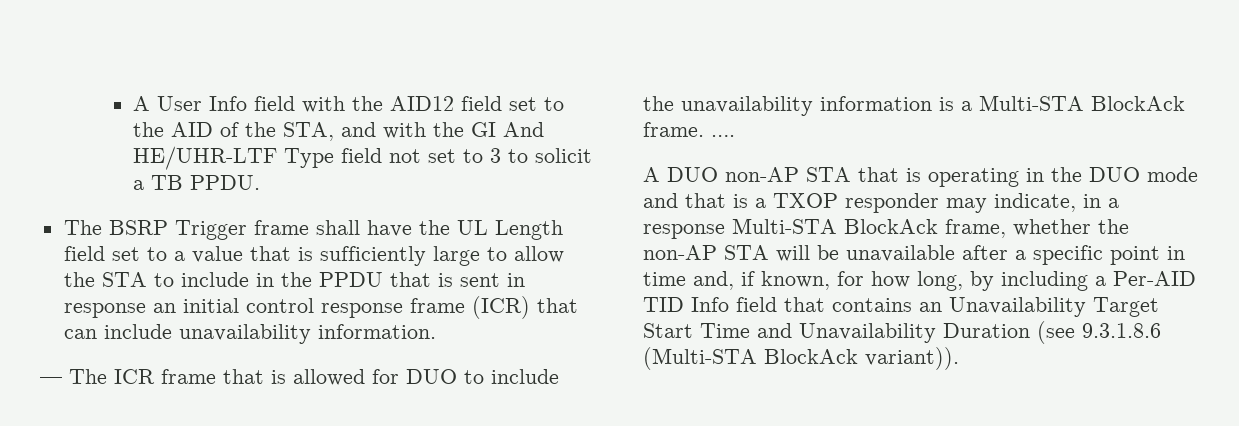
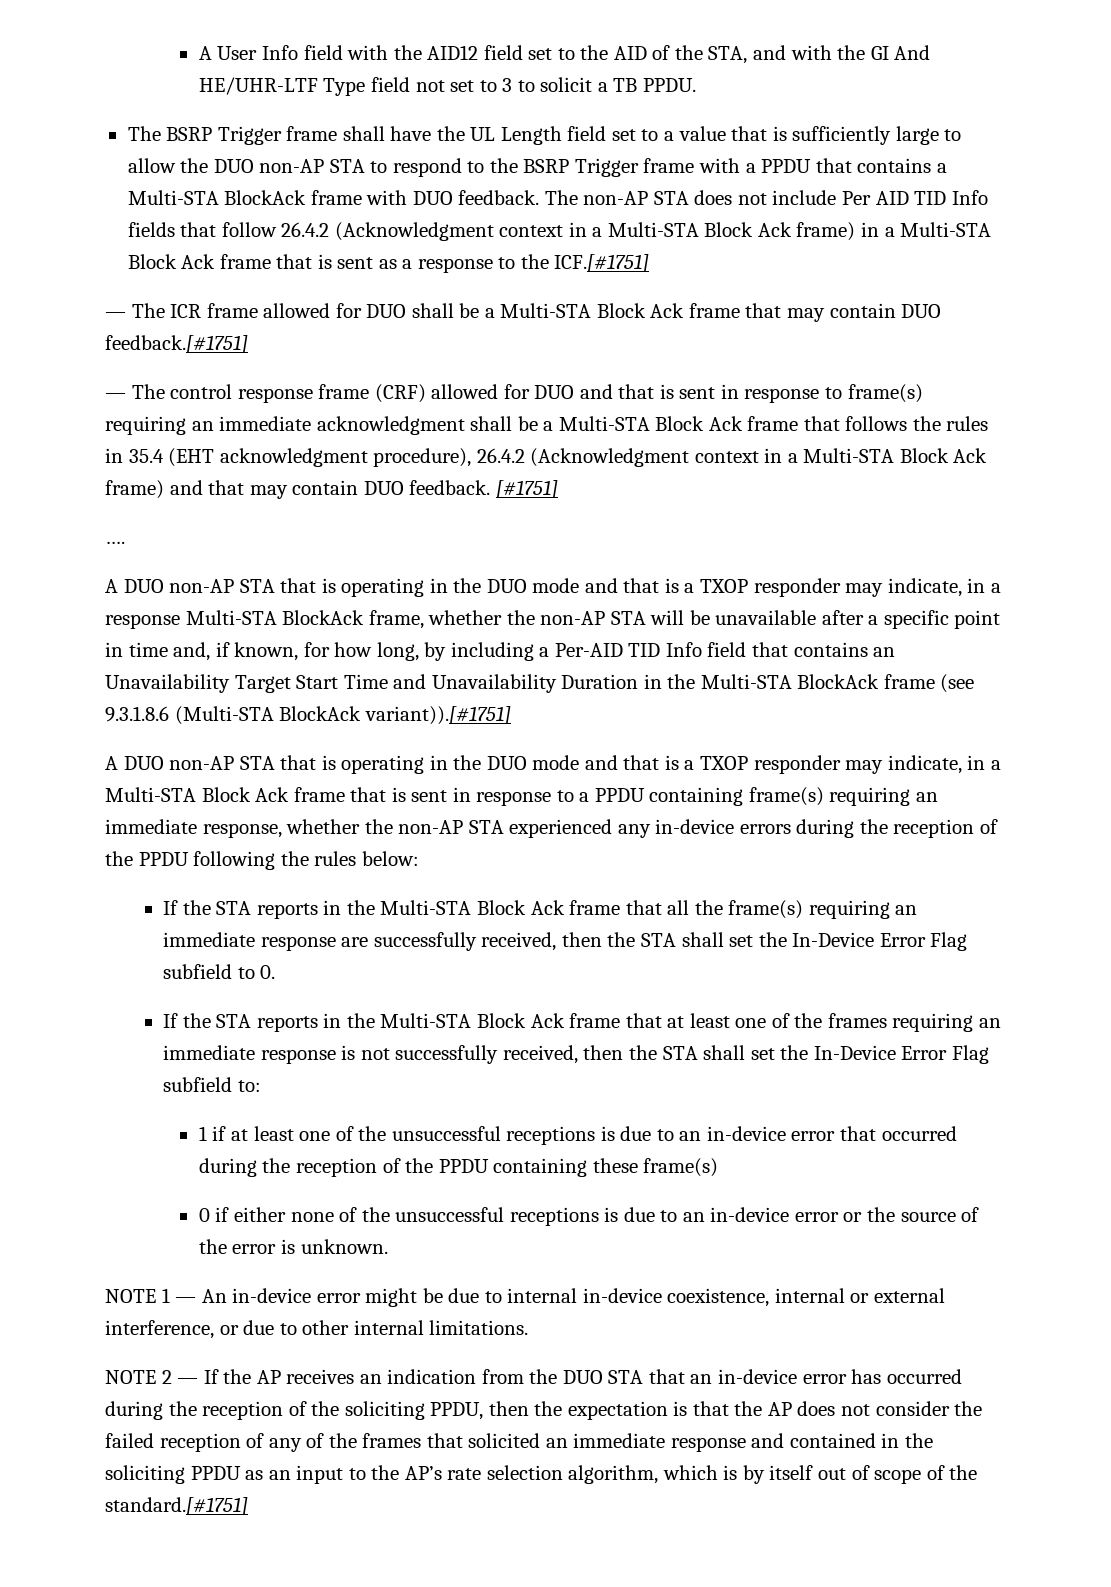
- The BSRP Trigger frame shall have the UL Length field set to a value that is sufficiently large to allow the STA to include in the PPDU that is sent in response an initial control response frame (ICR) that can include unavailability information.
- — The ICR frame that is allowed for DUO to include the unavailability information is a Multi-STA BlockAck frame. ….
+ The BSRP Trigger frame shall have the UL Length field set to a value that is sufficiently large to allow the DUO non-AP STA to respond to the BSRP Trigger frame with a PPDU that contains a Multi-STA BlockAck frame with DUO feedback. The non-AP STA does not include Per AID TID Info fields that follow 26.4.2 (Acknowledgment context in a Multi-STA Block Ack frame) in a Multi-STA Block Ack frame that is sent as a response to the ICF.[#1751]
+ — The ICR frame allowed for DUO shall be a Multi-STA Block Ack frame that may contain DUO feedback.[#1751]
+ — The control response frame (CRF) allowed for DUO and that is sent in response to frame(s) requiring an immediate acknowledgment shall be a Multi-STA Block Ack frame that follows the rules in 35.4 (EHT acknowledgment procedure), 26.4.2 (Acknowledgment context in a Multi-STA Block Ack frame) and that may contain DUO feedback. [#1751]
+ ….
- A DUO non-AP STA that is operating in the DUO mode and that is a TXOP responder may indicate, in a response Multi-STA BlockAck frame, whether the non-AP STA will be unavailable after a specific point in time and, if known, for how long, by including a Per-AID TID Info field that contains an Unavailability Target Start Time and Unavailability Duration (see 9.3.1.8.6 (Multi-STA BlockAck variant)).
+ A DUO non-AP STA that is operating in the DUO mode and that is a TXOP responder may indicate, in a response Multi-STA BlockAck frame, whether the non-AP STA will be unavailable after a specific point in time and, if known, for how long, by including a Per-AID TID Info field that contains an Unavailability Target Start Time and Unavailability Duration in the Multi-STA BlockAck frame (see 9.3.1.8.6 (Multi-STA BlockAck variant)).[#1751]
+ A DUO non-AP STA that is operating in the DUO mode and that is a TXOP responder may indicate, in a Multi-STA Block Ack frame that is sent in response to a PPDU containing frame(s) requiring an immediate response, whether the non-AP STA experienced any in-device errors during the reception of the PPDU following the rules below:
+ If the STA reports in the Multi-STA Block Ack frame that all the frame(s) requiring an immediate response are successfully received, then the STA shall set the In-Device Error Flag subfield to 0.
+ If the STA reports in the Multi-STA Block Ack frame that at least one of the frames requiring an immediate response is not successfully received, then the STA shall set the In-Device Error Flag subfield to:
+ 1 if at least one of the unsuccessful receptions is due to an in-device error that occurred during the reception of the PPDU containing these frame(s)
+ 0 if either none of the unsuccessful receptions is due to an in-device error or the source of the error is unknown.
+ NOTE 1 — An in-device error might be due to internal in-device coexistence, internal or external interference, or due to other internal limitations.
+ NOTE 2 — If the AP receives an indication from the DUO STA that an in-device error has occurred during the reception of the soliciting PPDU, then the expectation is that the AP does not consider the failed reception of any of the frames that solicited an immediate response and contained in the soliciting PPDU as an input to the AP’s rate selection algorithm, which is by itself out of scope of the standard.[#1751]

